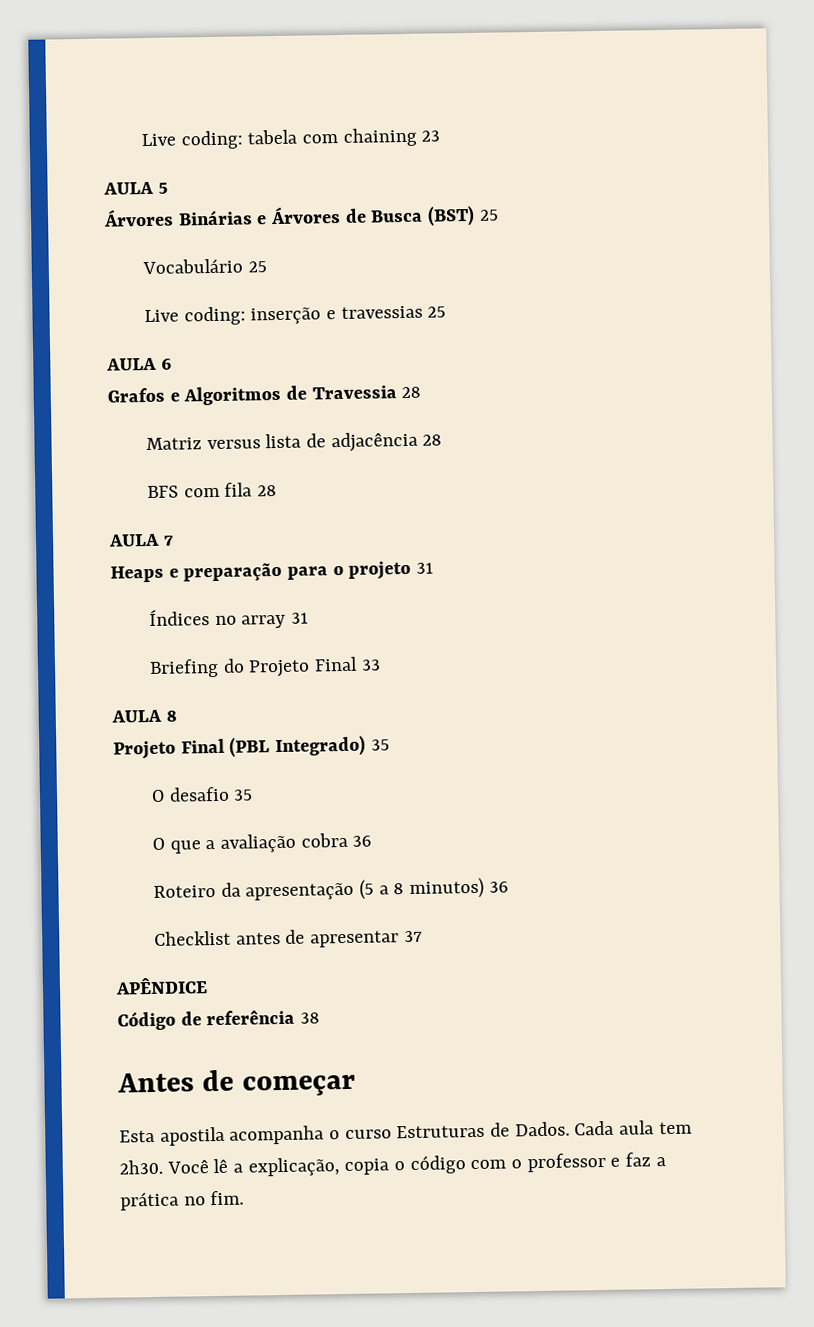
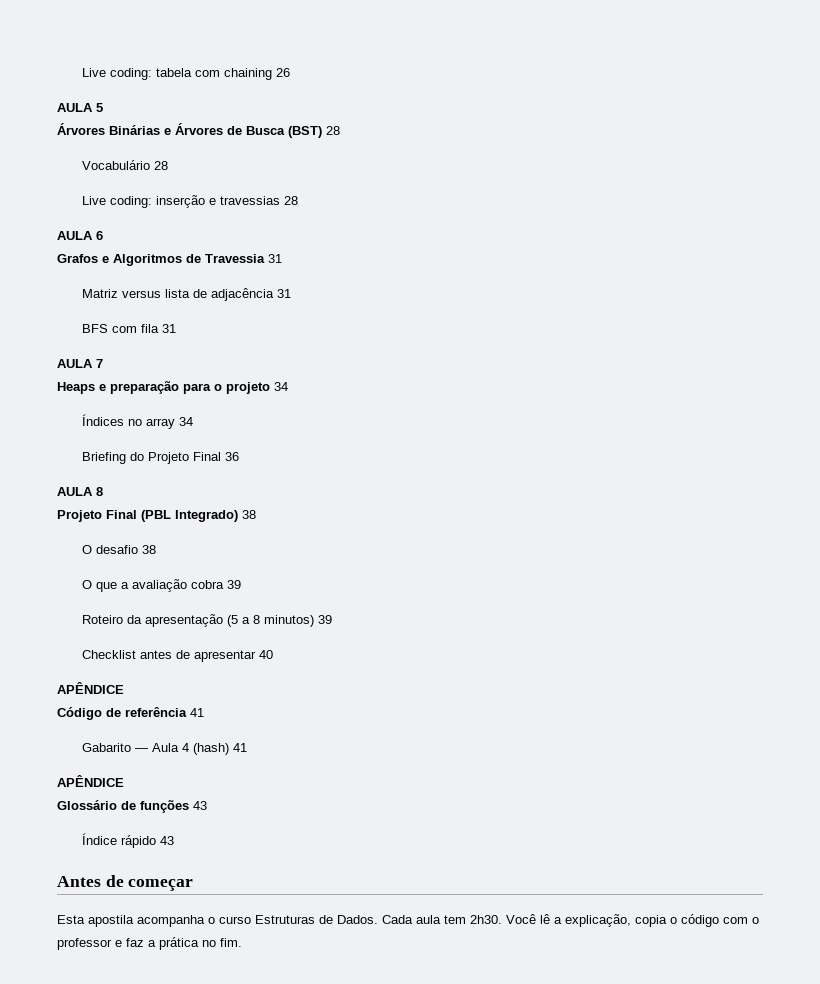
- Live coding: tabela com chaining 23
+ Live coding: tabela com chaining 26
- Árvores Binárias e Árvores de Busca (BST) 25
+ Árvores Binárias e Árvores de Busca (BST) 28
- Vocabulário 25
+ Vocabulário 28
- Live coding: inserção e travessias 25
+ Live coding: inserção e travessias 28
- Grafos e Algoritmos de Travessia 28
+ Grafos e Algoritmos de Travessia 31
- Matriz versus lista de adjacência 28
+ Matriz versus lista de adjacência 31
- BFS com fila 28
+ BFS com fila 31
- Heaps e preparação para o projeto 31
+ Heaps e preparação para o projeto 34
- Índices no array 31
+ Índices no array 34
- Briefing do Projeto Final 33
+ Briefing do Projeto Final 36
- Projeto Final (PBL Integrado) 35
+ Projeto Final (PBL Integrado) 38
- O desafio 35
+ O desafio 38
- O que a avaliação cobra 36
+ O que a avaliação cobra 39
- Roteiro da apresentação (5 a 8 minutos) 36
+ Roteiro da apresentação (5 a 8 minutos) 39
- Checklist antes de apresentar 37
+ Checklist antes de apresentar 40
- Código de referência 38
+ Código de referência 41
+ Gabarito — Aula 4 (hash) 41
+ APÊNDICE
+ Glossário de funções 43
+ Índice rápido 43

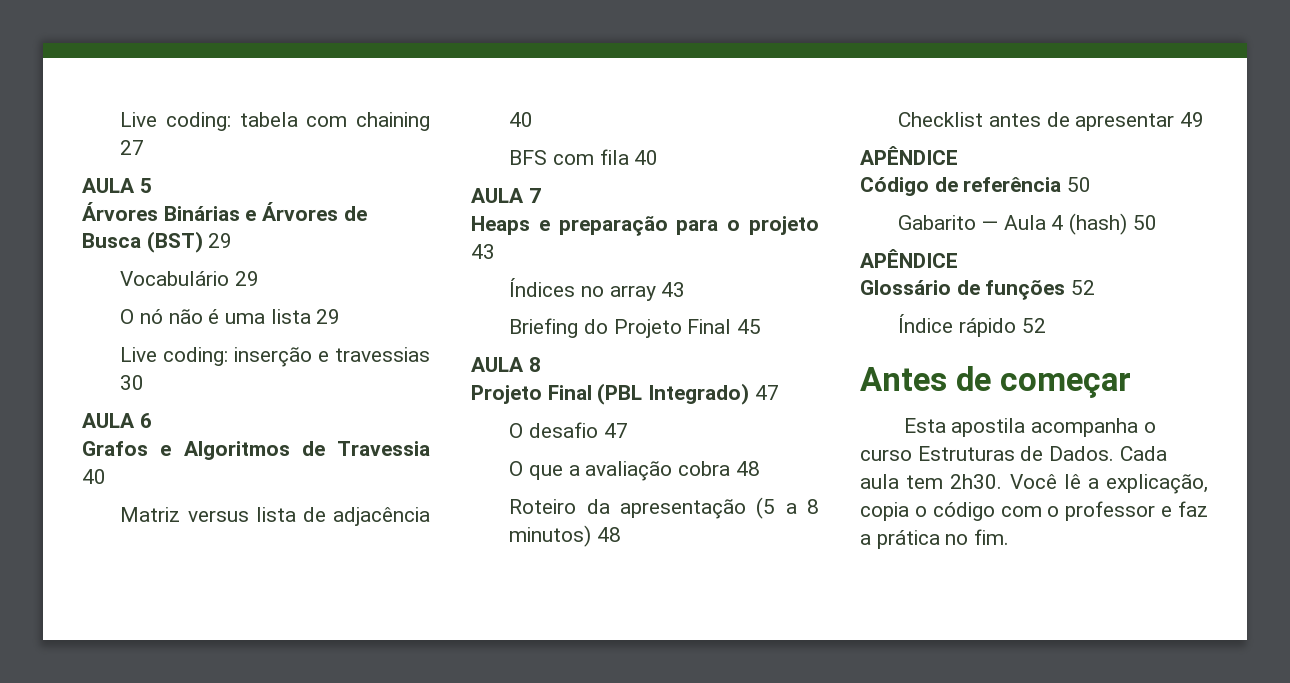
- Live coding: tabela com chaining 26
+ Live coding: tabela com chaining 27
- Árvores Binárias e Árvores de Busca (BST) 28
+ Árvores Binárias e Árvores de Busca (BST) 29
- Vocabulário 28
+ Vocabulário 29
+ O nó não é uma lista 29
- Live coding: inserção e travessias 28
+ Live coding: inserção e travessias 30
- Grafos e Algoritmos de Travessia 31
+ Grafos e Algoritmos de Travessia 40
- Matriz versus lista de adjacência 31
+ Matriz versus lista de adjacência 40
- BFS com fila 31
+ BFS com fila 40
- Heaps e preparação para o projeto 34
+ Heaps e preparação para o projeto 43
- Índices no array 34
+ Índices no array 43
- Briefing do Projeto Final 36
+ Briefing do Projeto Final 45
- Projeto Final (PBL Integrado) 38
+ Projeto Final (PBL Integrado) 47
- O desafio 38
+ O desafio 47
- O que a avaliação cobra 39
+ O que a avaliação cobra 48
- Roteiro da apresentação (5 a 8 minutos) 39
+ Roteiro da apresentação (5 a 8 minutos) 48
- Checklist antes de apresentar 40
+ Checklist antes de apresentar 49
- Código de referência 41
+ Código de referência 50
- Gabarito — Aula 4 (hash) 41
+ Gabarito — Aula 4 (hash) 50
- Glossário de funções 43
+ Glossário de funções 52
- Índice rápido 43
+ Índice rápido 52

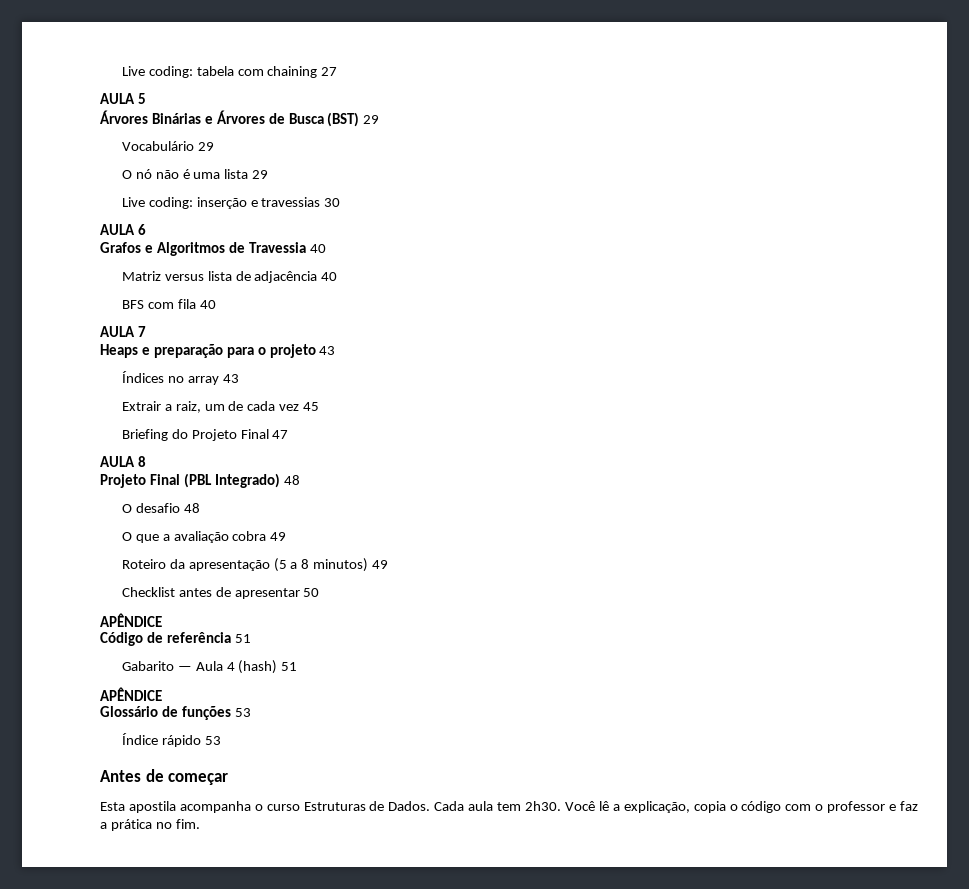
+ Extrair a raiz, um de cada vez 45
- Briefing do Projeto Final 45
+ Briefing do Projeto Final 47
- Projeto Final (PBL Integrado) 47
+ Projeto Final (PBL Integrado) 48
- O desafio 47
+ O desafio 48
- O que a avaliação cobra 48
+ O que a avaliação cobra 49
- Roteiro da apresentação (5 a 8 minutos) 48
+ Roteiro da apresentação (5 a 8 minutos) 49
- Checklist antes de apresentar 49
+ Checklist antes de apresentar 50
- Código de referência 50
+ Código de referência 51
- Gabarito — Aula 4 (hash) 50
+ Gabarito — Aula 4 (hash) 51
- Glossário de funções 52
+ Glossário de funções 53
- Índice rápido 52
+ Índice rápido 53

